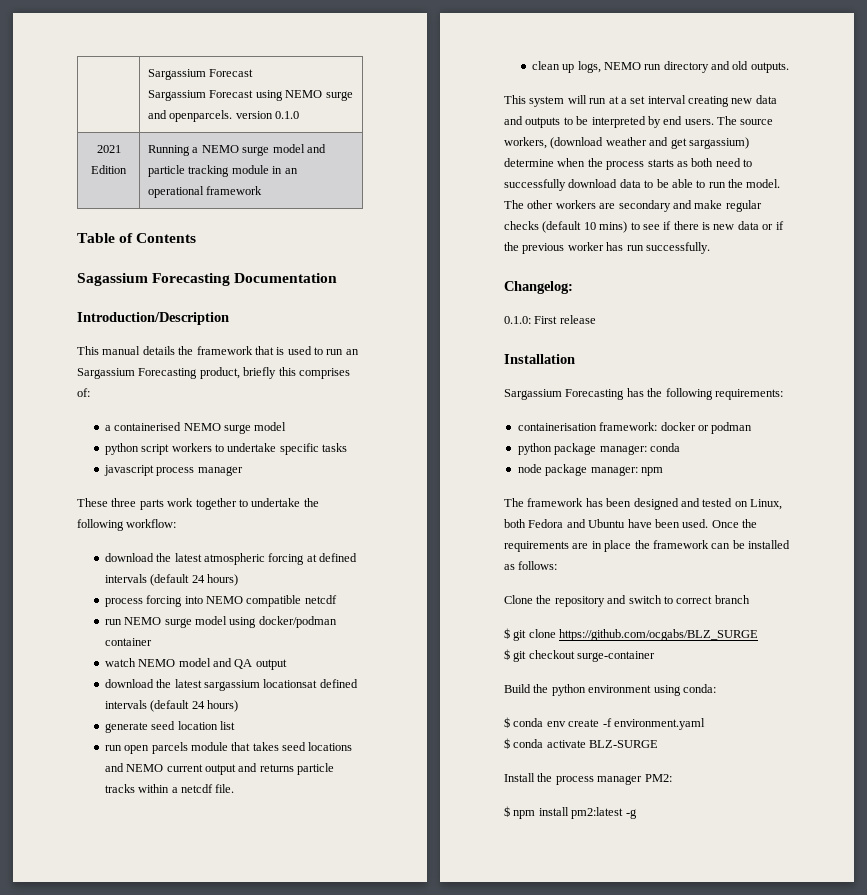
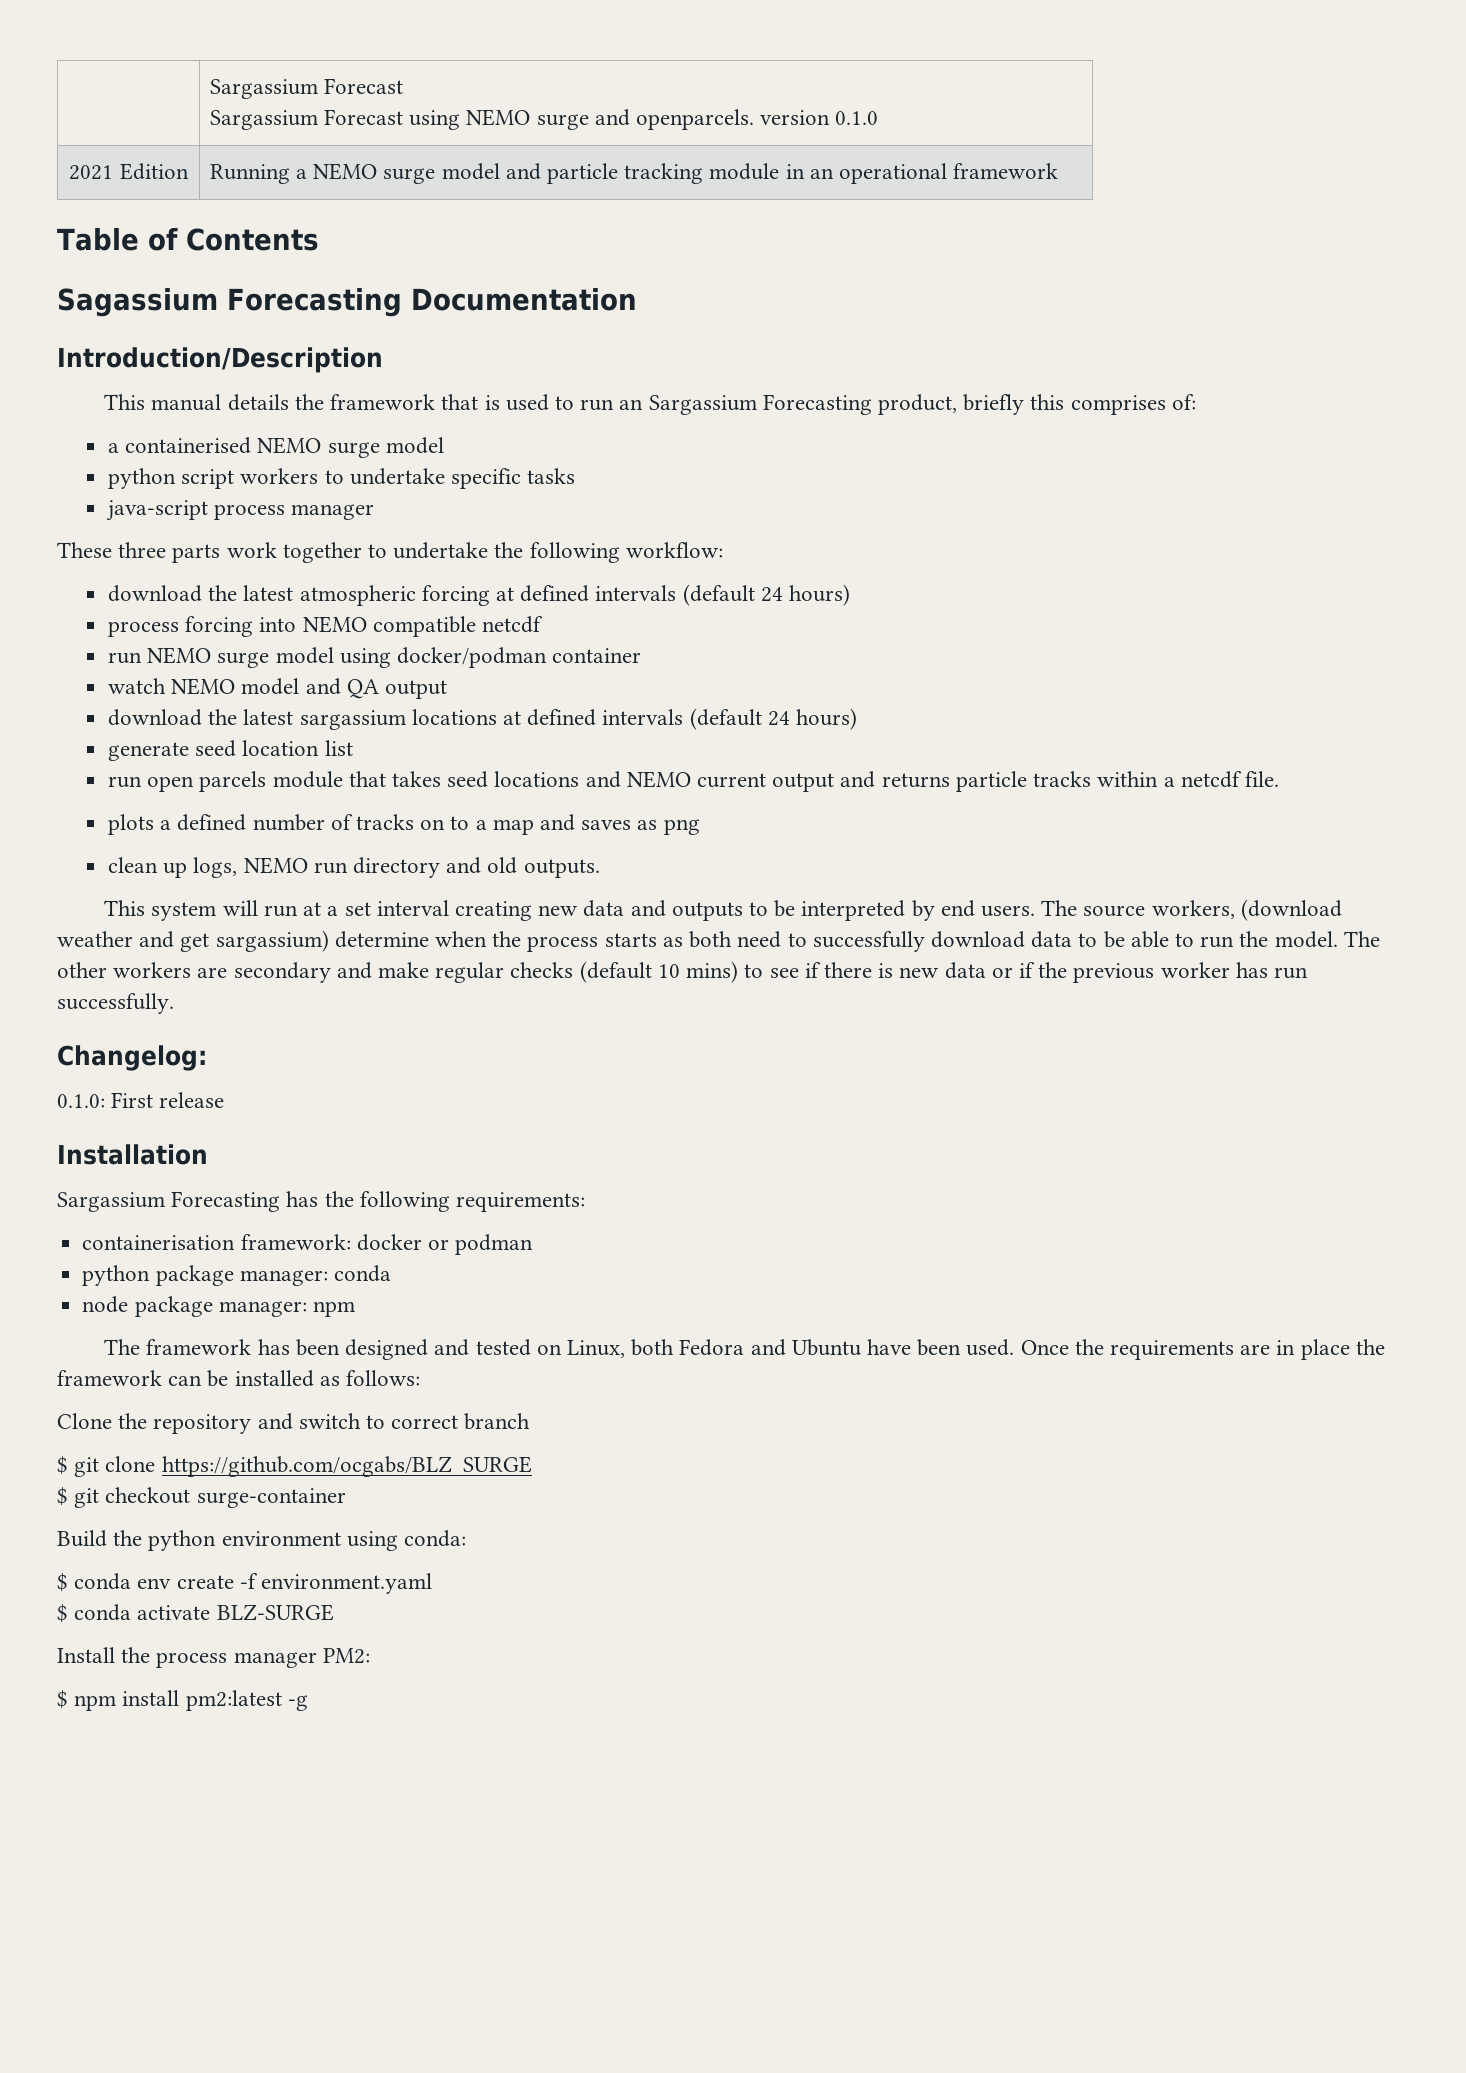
- javascript process manager
+ java-script process manager
- download the latest sargassium locationsat defined intervals (default 24 hours)
+ download the latest sargassium locations at defined intervals (default 24 hours)
+ plots a defined number of tracks on to a map and saves as png

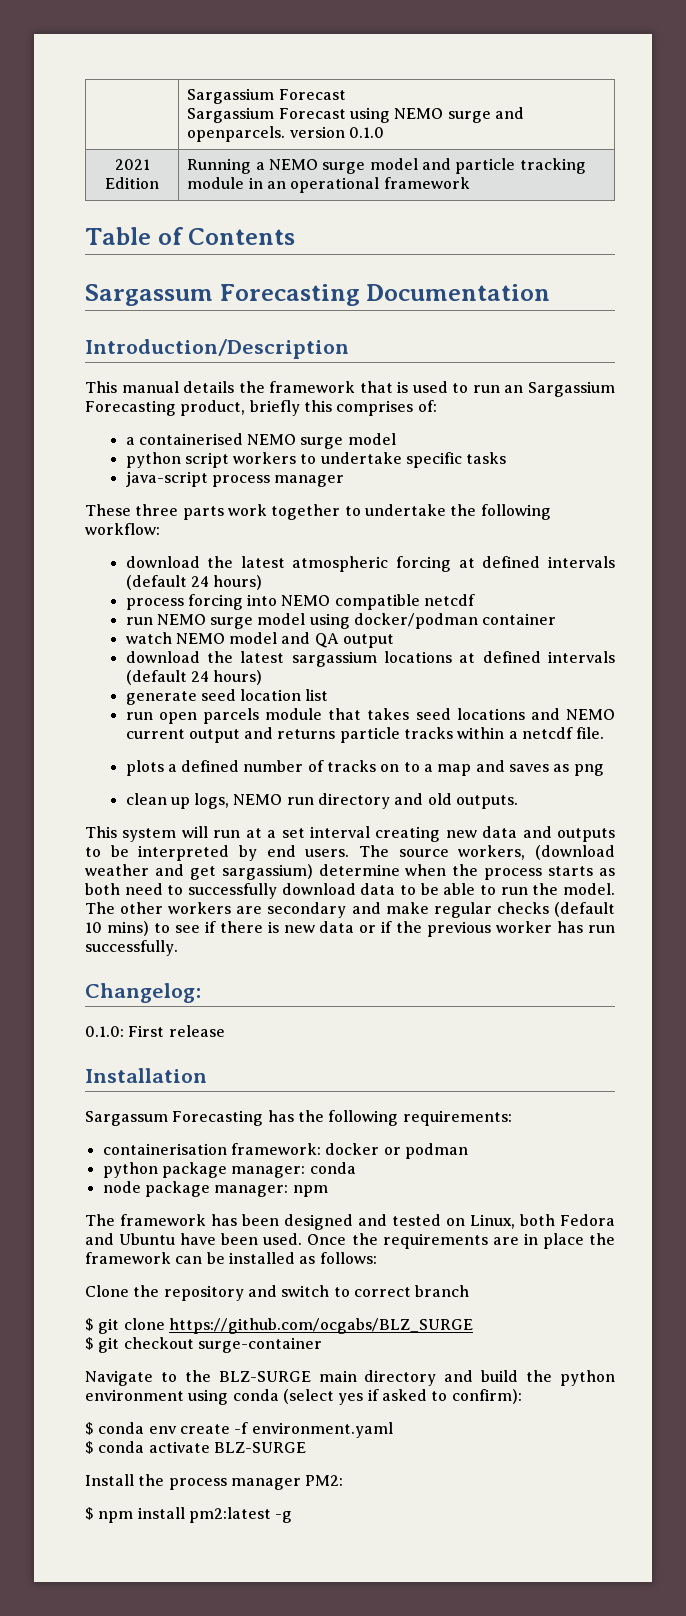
- Sagassium Forecasting Documentation
+ Sargassum Forecasting Documentation
- Sargassium Forecasting has the following requirements:
+ Sargassum Forecasting has the following requirements:
- Build the python environment using conda:
+ Navigate to the BLZ-SURGE main directory and build the python environment using conda (select yes if asked to confirm):

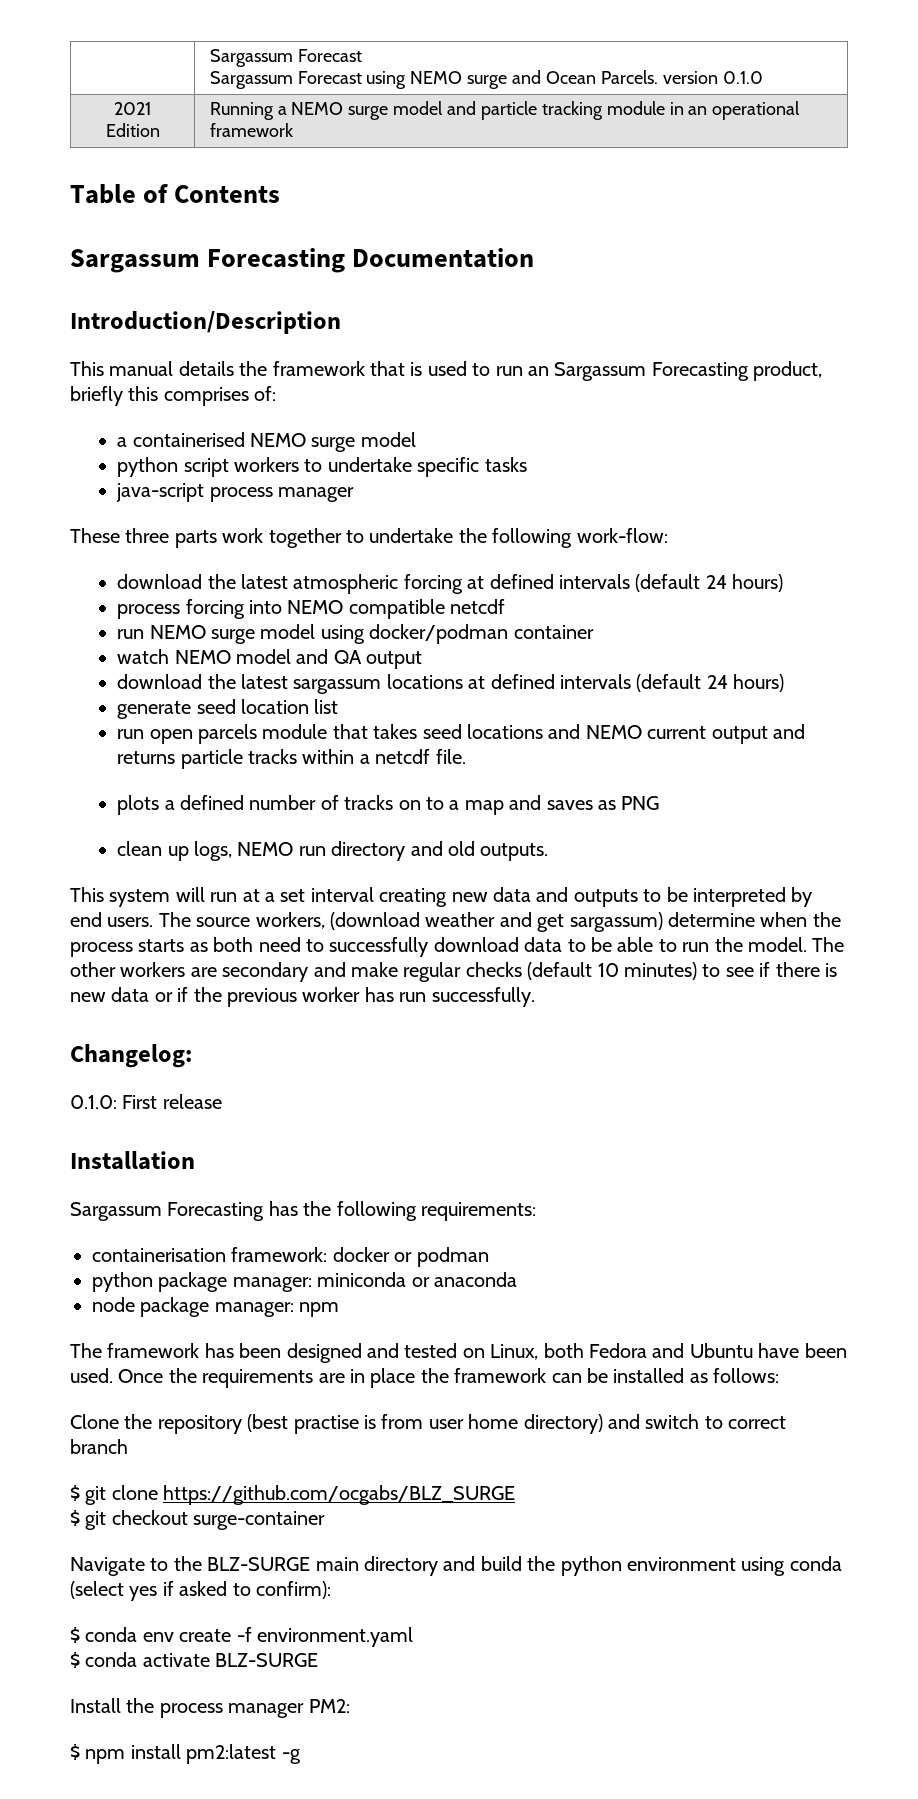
- | Sargassium Forecast
- Sargassium Forecast using NEMO surge and openparcels. version 0.1.0
+ | Sargassum Forecast
+ Sargassum Forecast using NEMO surge and Ocean Parcels. version 0.1.0
- This manual details the framework that is used to run an Sargassium Forecasting product, briefly this comprises of:
+ This manual details the framework that is used to run an Sargassum Forecasting product, briefly this comprises of:
- These three parts work together to undertake the following workflow:
+ These three parts work together to undertake the following work-flow:
- download the latest sargassium locations at defined intervals (default 24 hours)
+ download the latest sargassum locations at defined intervals (default 24 hours)
- plots a defined number of tracks on to a map and saves as png
+ plots a defined number of tracks on to a map and saves as PNG
- The source workers, (download weather and get sargassium) determine when the process starts as both need to successfully download data to be able to run the model.
+ The source workers, (download weather and get sargassum) determine when the process starts as both need to successfully download data to be able to run the model.
- The other workers are secondary and make regular checks (default 10 mins) to see if there is new data or if the previous worker has run successfully.
+ The other workers are secondary and make regular checks (default 10 minutes) to see if there is new data or if the previous worker has run successfully.
- python package manager: conda
+ python package manager: miniconda or anaconda
- Clone the repository and switch to correct branch
+ Clone the repository (best practise is from user home directory) and switch to correct branch

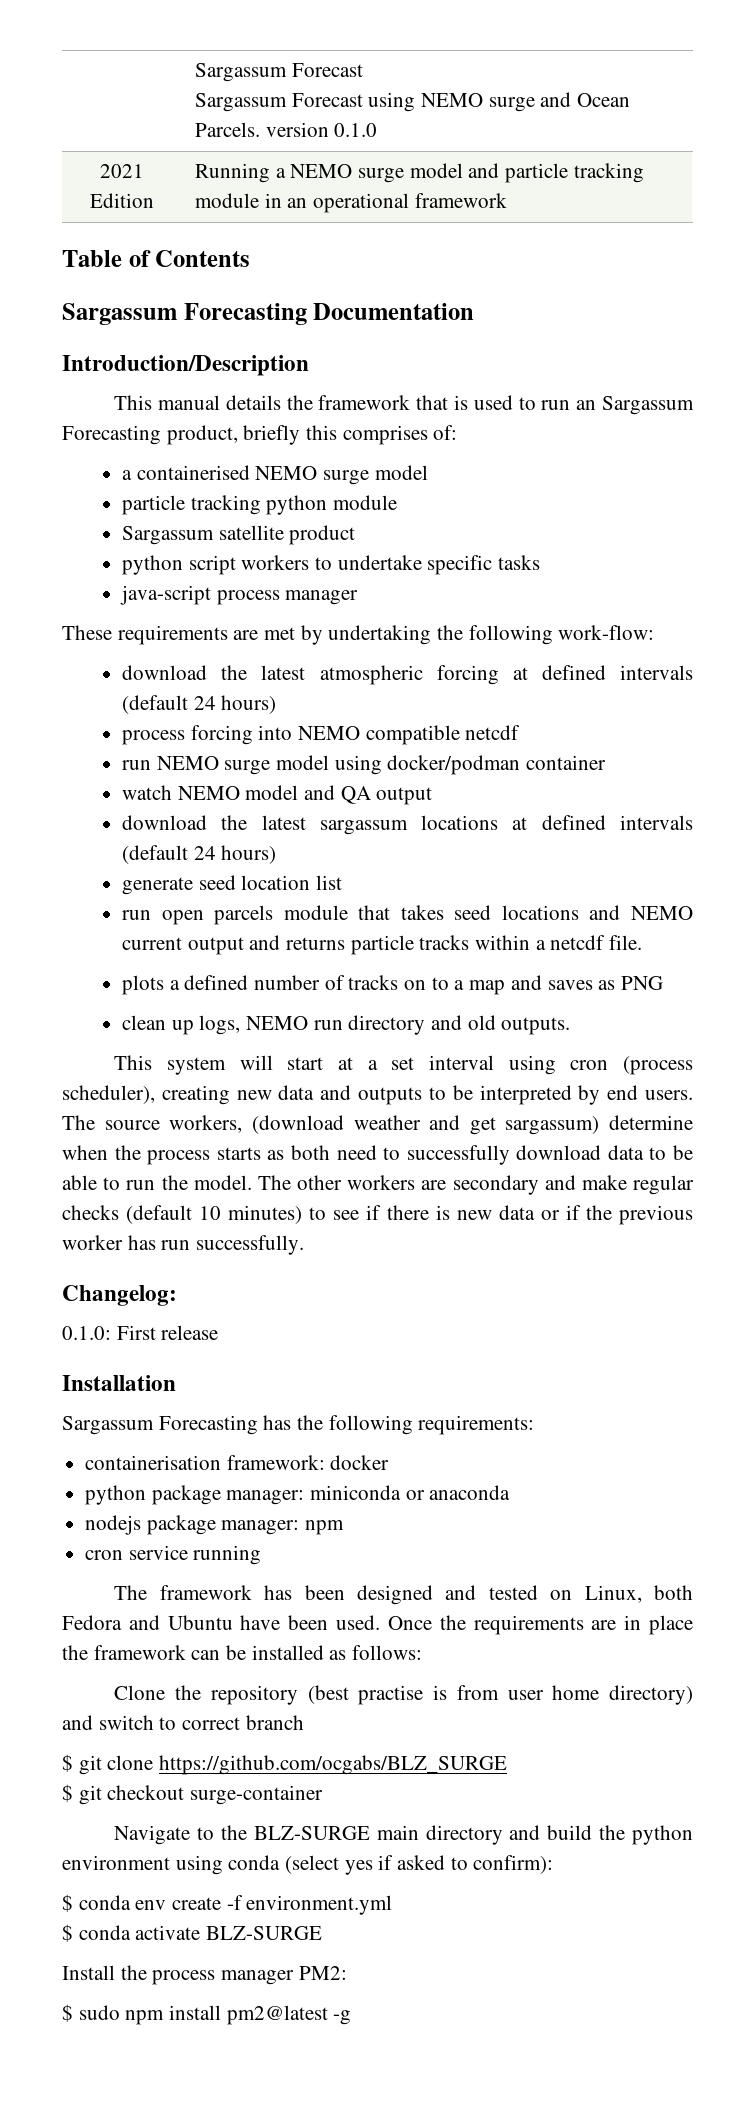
+ particle tracking python module
+ Sargassum satellite product
- These three parts work together to undertake the following work-flow:
+ These requirements are met by undertaking the following work-flow:
- This system will run at a set interval creating new data and outputs to be interpreted by end users.
+ This system will start at a set interval using cron (process scheduler), creating new data and outputs to be interpreted by end users.
- containerisation framework: docker or podman
+ containerisation framework: docker
- node package manager: npm
+ nodejs package manager: npm
+ cron service running
- $ conda env create -f environment.yaml
+ $ conda env create -f environment.yml
- $ npm install pm2:latest -g
+ $ sudo npm install pm2@latest -g

